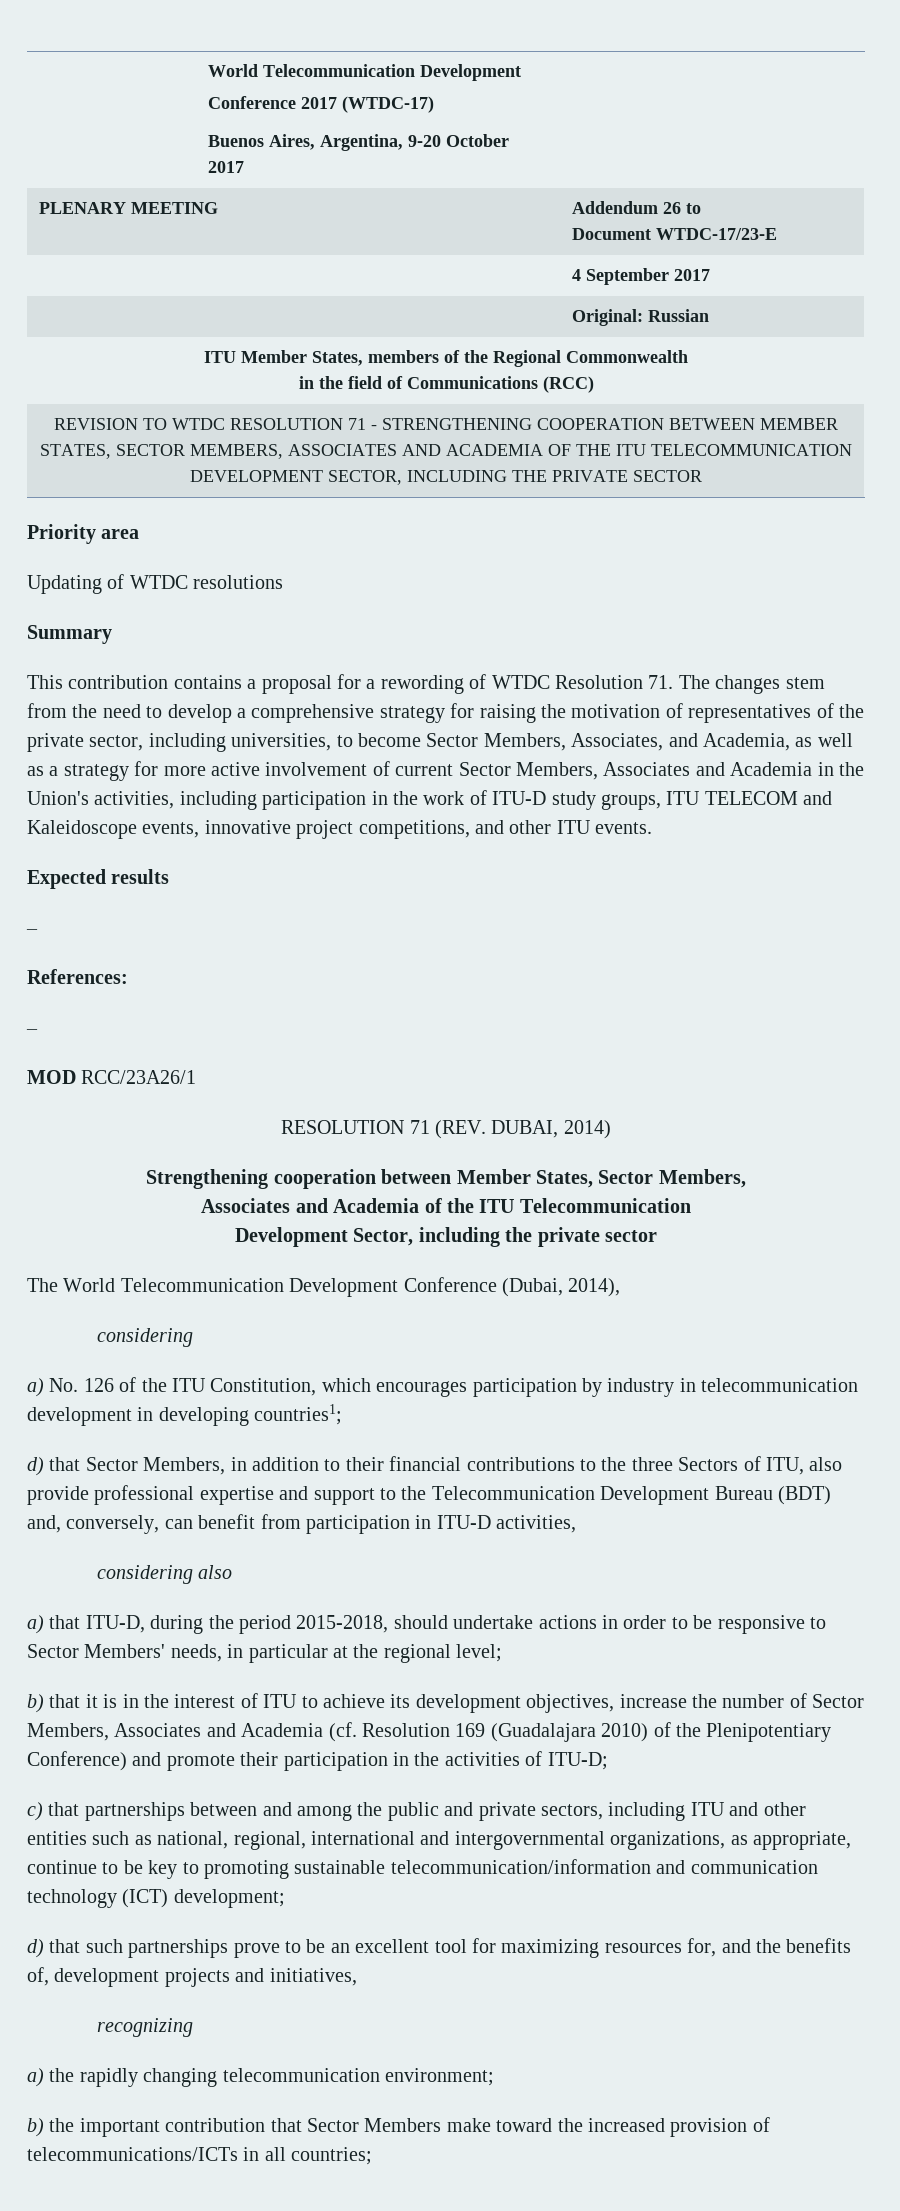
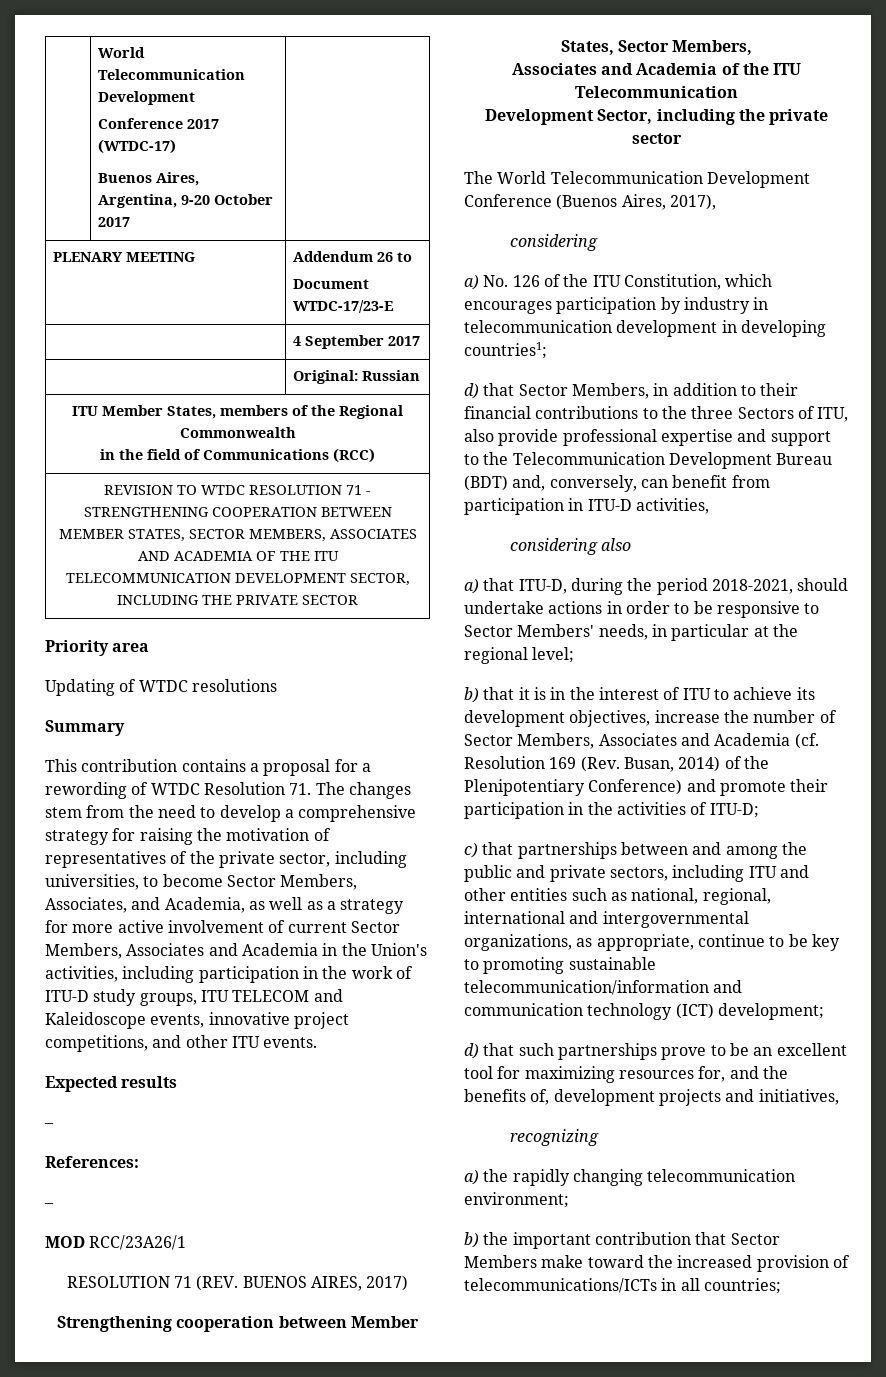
- RESOLUTION 71 (REV. DUBAI, 2014)
+ RESOLUTION 71 (REV. BUENOS AIRES, 2017)
- The World Telecommunication Development Conference (Dubai, 2014),
+ The World Telecommunication Development Conference (Buenos Aires, 2017),
- a) that ITU-D, during the period 2015-2018, should undertake actions in order to be responsive to Sector Members' needs, in particular at the regional level;
+ a) that ITU-D, during the period 2018-2021, should undertake actions in order to be responsive to Sector Members' needs, in particular at the regional level;
- b) that it is in the interest of ITU to achieve its development objectives, increase the number of Sector Members, Associates and Academia (cf. Resolution 169 (Guadalajara 2010) of the Plenipotentiary Conference) and promote their participation in the activities of ITU-D;
+ b) that it is in the interest of ITU to achieve its development objectives, increase the number of Sector Members, Associates and Academia (cf. Resolution 169 (Rev. Busan, 2014) of the Plenipotentiary Conference) and promote their participation in the activities of ITU-D;

